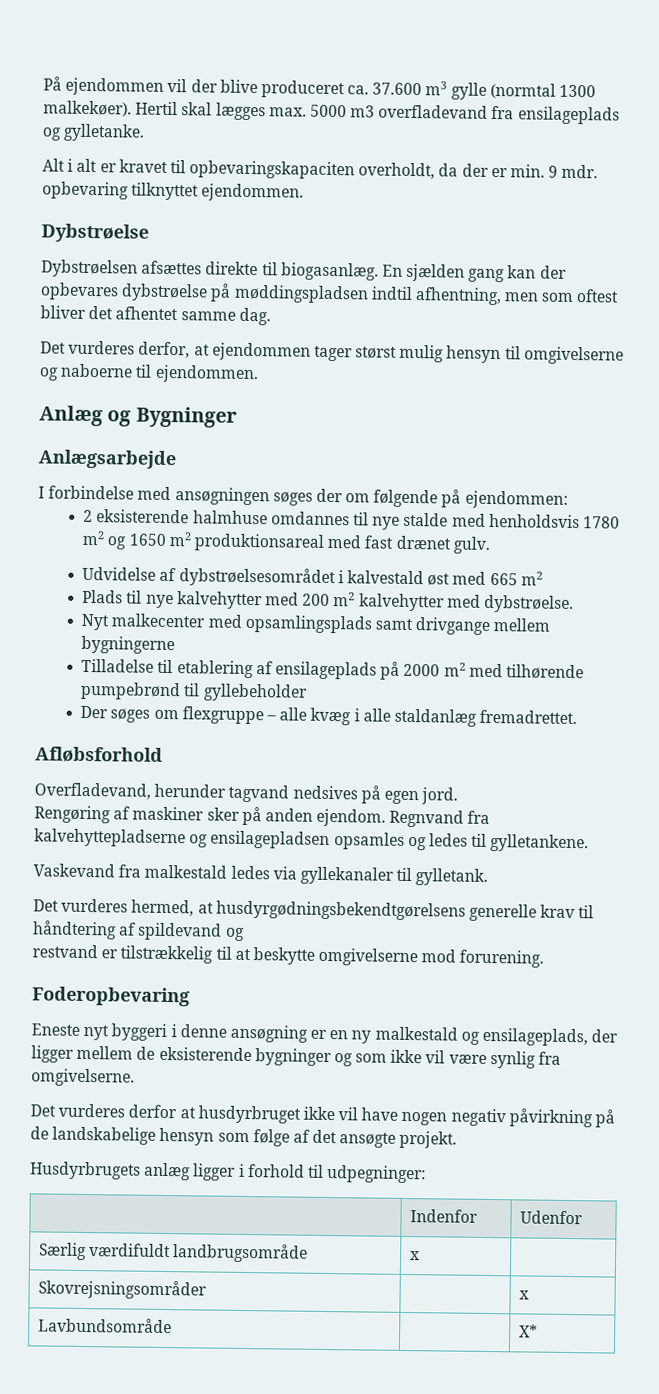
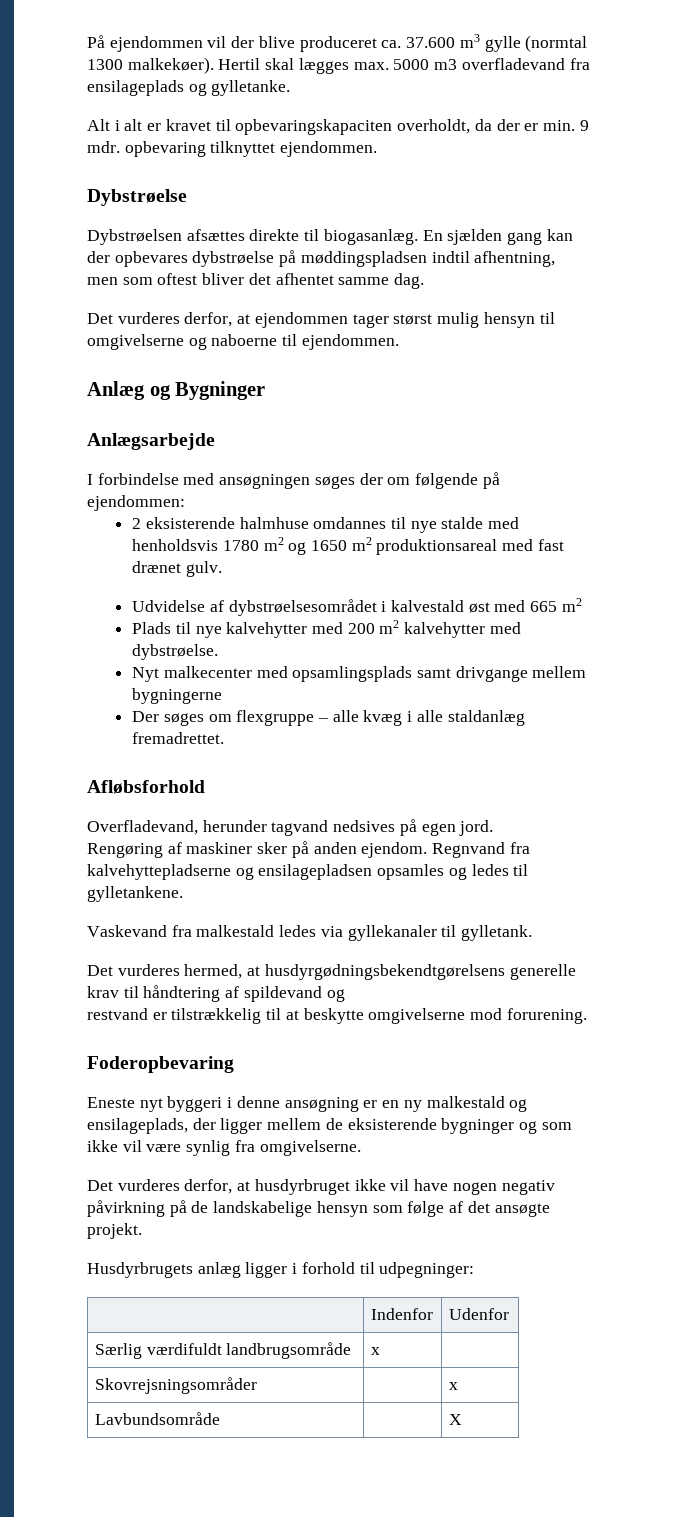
- Tilladelse til etablering af ensilageplads på 2000 m2 med tilhørende pumpebrønd til gyllebeholder
- Det vurderes derfor at husdyrbruget ikke vil have nogen negativ påvirkning på de landskabelige hensyn som følge af det ansøgte projekt.
+ Det vurderes derfor, at husdyrbruget ikke vil have nogen negativ påvirkning på de landskabelige hensyn som følge af det ansøgte projekt.
- Lavbundsområde | | X*
+ Lavbundsområde | | X

